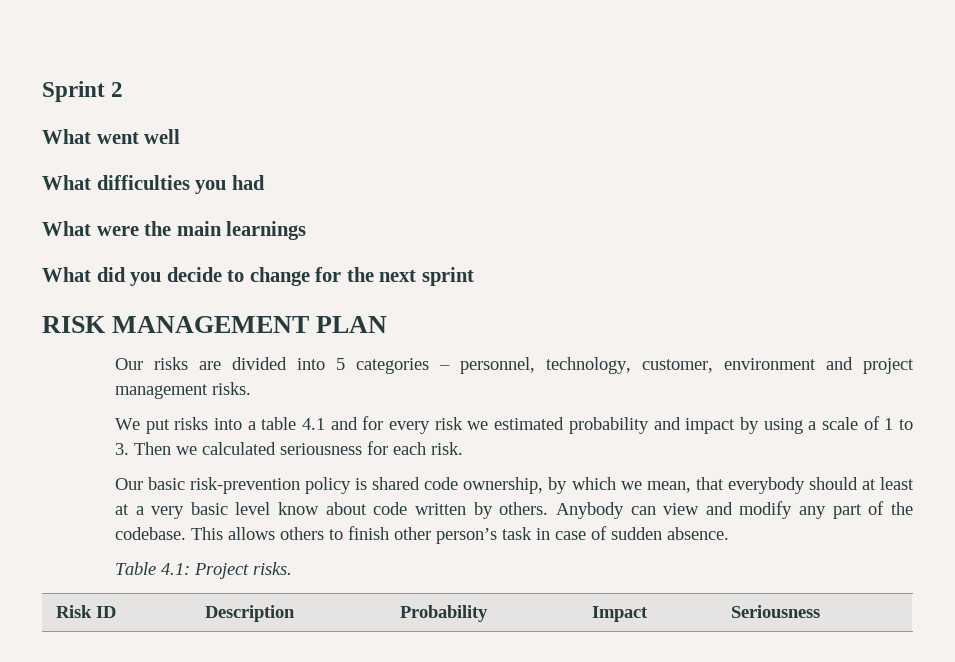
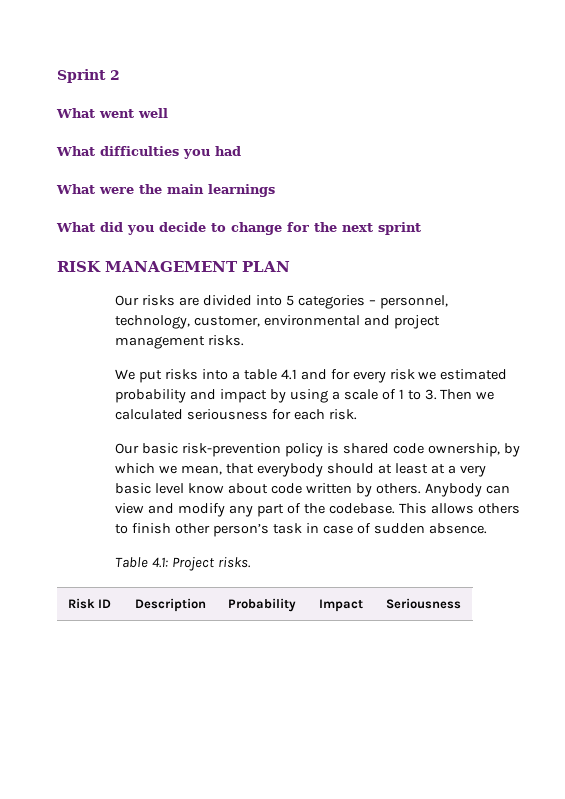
- Our risks are divided into 5 categories – personnel, technology, customer, environment and project management risks.
+ Our risks are divided into 5 categories – personnel, technology, customer, environmental and project management risks.

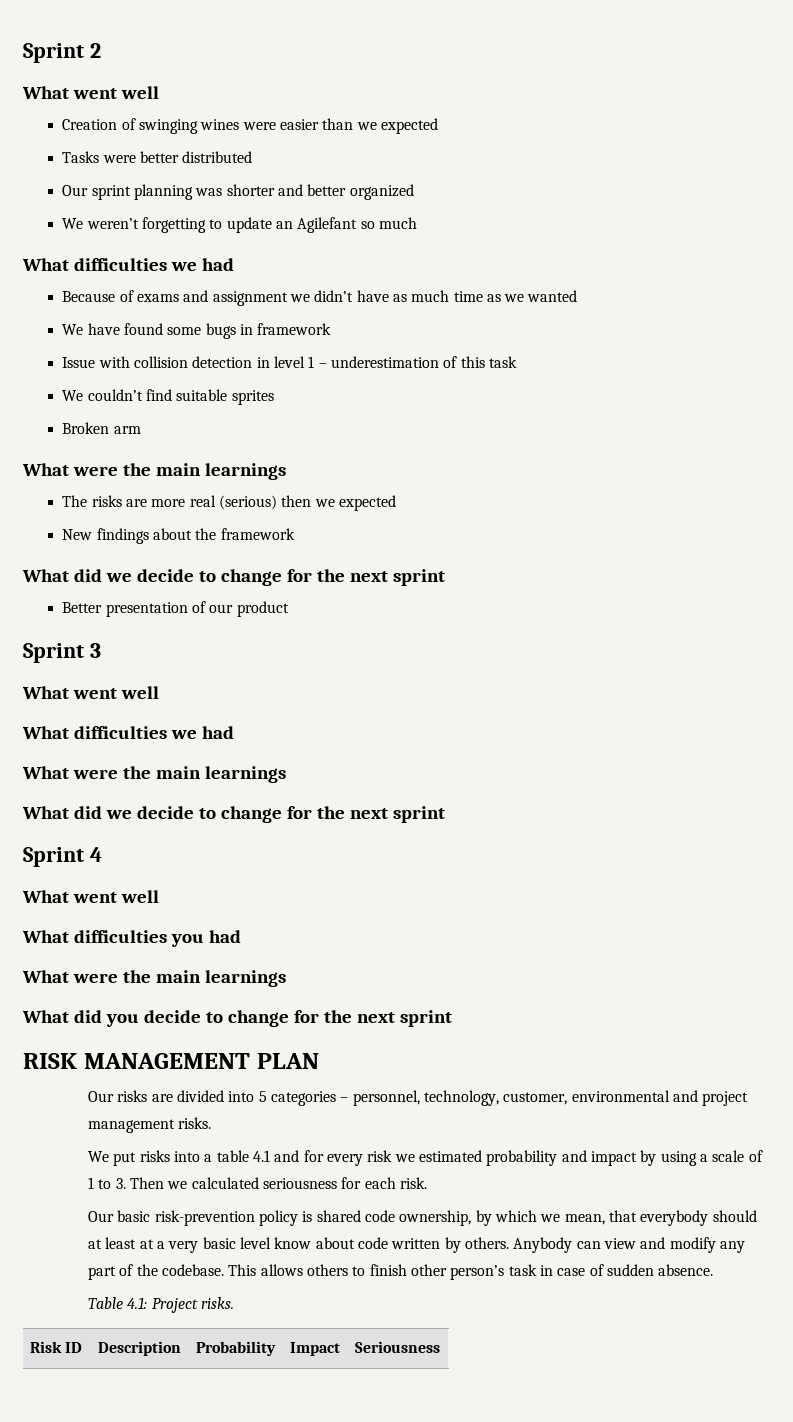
+ Creation of swinging wines were easier than we expected
+ Tasks were better distributed
+ Our sprint planning was shorter and better organized
+ We weren’t forgetting to update an Agilefant so much
+ What difficulties we had
+ Because of exams and assignment we didn’t have as much time as we wanted
+ We have found some bugs in framework
+ Issue with collision detection in level 1 – underestimation of this task
+ We couldn’t find suitable sprites
+ Broken arm
+ What were the main learnings
+ The risks are more real (serious) then we expected
+ New findings about the framework
+ What did we decide to change for the next sprint
+ Better presentation of our product
+ Sprint 3
+ What went well
+ What difficulties we had
+ What were the main learnings
+ What did we decide to change for the next sprint
+ Sprint 4
+ What went well

